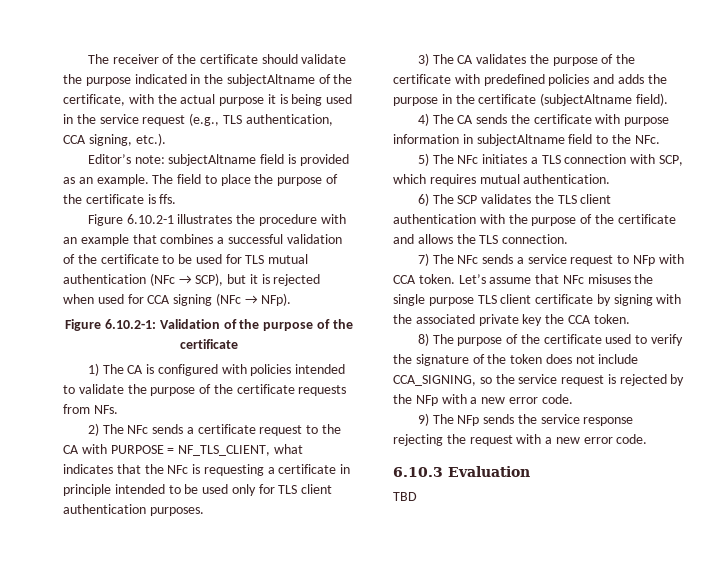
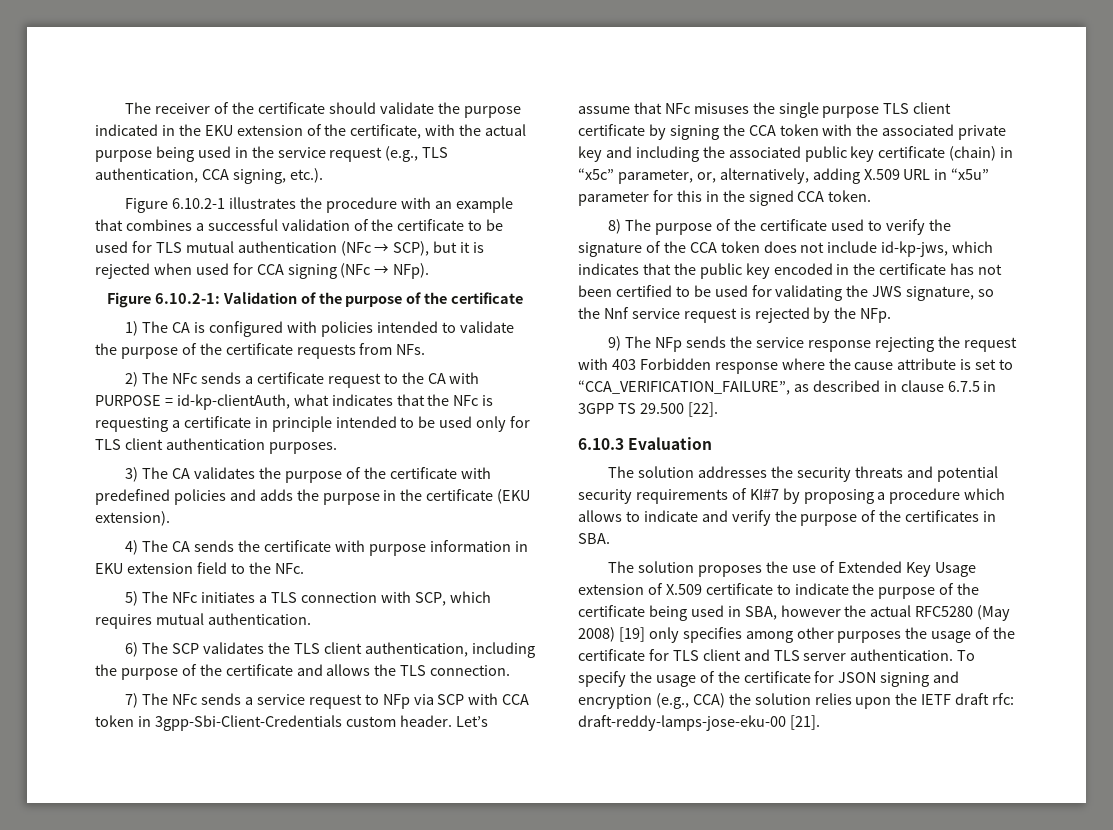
- The receiver of the certificate should validate the purpose indicated in the subjectAltname of the certificate, with the actual purpose it is being used in the service request (e.g., TLS authentication, CCA signing, etc.).
+ The receiver of the certificate should validate the purpose indicated in the EKU extension of the certificate, with the actual purpose being used in the service request (e.g., TLS authentication, CCA signing, etc.).
- Editor’s note: subjectAltname field is provided as an example. The field to place the purpose of the certificate is ffs.
- 2) The NFc sends a certificate request to the CA with PURPOSE = NF_TLS_CLIENT, what indicates that the NFc is requesting a certificate in principle intended to be used only for TLS client authentication purposes.
+ 2) The NFc sends a certificate request to the CA with PURPOSE = id-kp-clientAuth, what indicates that the NFc is requesting a certificate in principle intended to be used only for TLS client authentication purposes.
- 3) The CA validates the purpose of the certificate with predefined policies and adds the purpose in the certificate (subjectAltname field).
+ 3) The CA validates the purpose of the certificate with predefined policies and adds the purpose in the certificate (EKU extension).
- 4) The CA sends the certificate with purpose information in subjectAltname field to the NFc.
+ 4) The CA sends the certificate with purpose information in EKU extension field to the NFc.
- 6) The SCP validates the TLS client authentication with the purpose of the certificate and allows the TLS connection.
+ 6) The SCP validates the TLS client authentication, including the purpose of the certificate and allows the TLS connection.
- 7) The NFc sends a service request to NFp with CCA token.
+ 7) The NFc sends a service request to NFp via SCP with CCA token in 3gpp-Sbi-Client-Credentials custom header.
- Let’s assume that NFc misuses the single purpose TLS client certificate by signing with the associated private key the CCA token.
+ Let’s assume that NFc misuses the single purpose TLS client certificate by signing the CCA token with the associated private key and including the associated public key certificate (chain) in “x5c” parameter, or, alternatively, adding X.509 URL in “x5u” parameter for this in the signed CCA token.
- 8) The purpose of the certificate used to verify the signature of the token does not include CCA_SIGNING, so the service request is rejected by the NFp with a new error code.
+ 8) The purpose of the certificate used to verify the signature of the CCA token does not include id-kp-jws, which indicates that the public key encoded in the certificate has not been certified to be used for validating the JWS signature, so the Nnf service request is rejected by the NFp.
- 9) The NFp sends the service response rejecting the request with a new error code.
+ 9) The NFp sends the service response rejecting the request with 403 Forbidden response where the cause attribute is set to “CCA_VERIFICATION_FAILURE”, as described in clause 6.7.5 in 3GPP TS 29.500 [22].
  6.10.3 Evaluation
- TBD
+ The solution addresses the security threats and potential security requirements of KI#7 by proposing a procedure which allows to indicate and verify the purpose of the certificates in SBA.
+ The solution proposes the use of Extended Key Usage extension of X.509 certificate to indicate the purpose of the certificate being used in SBA, however the actual RFC5280 (May 2008) [19] only specifies among other purposes the usage of the certificate for TLS client and TLS server authentication. To specify the usage of the certificate for JSON signing and encryption (e.g., CCA) the solution relies upon the IETF draft rfc: draft-reddy-lamps-jose-eku-00 [21].

